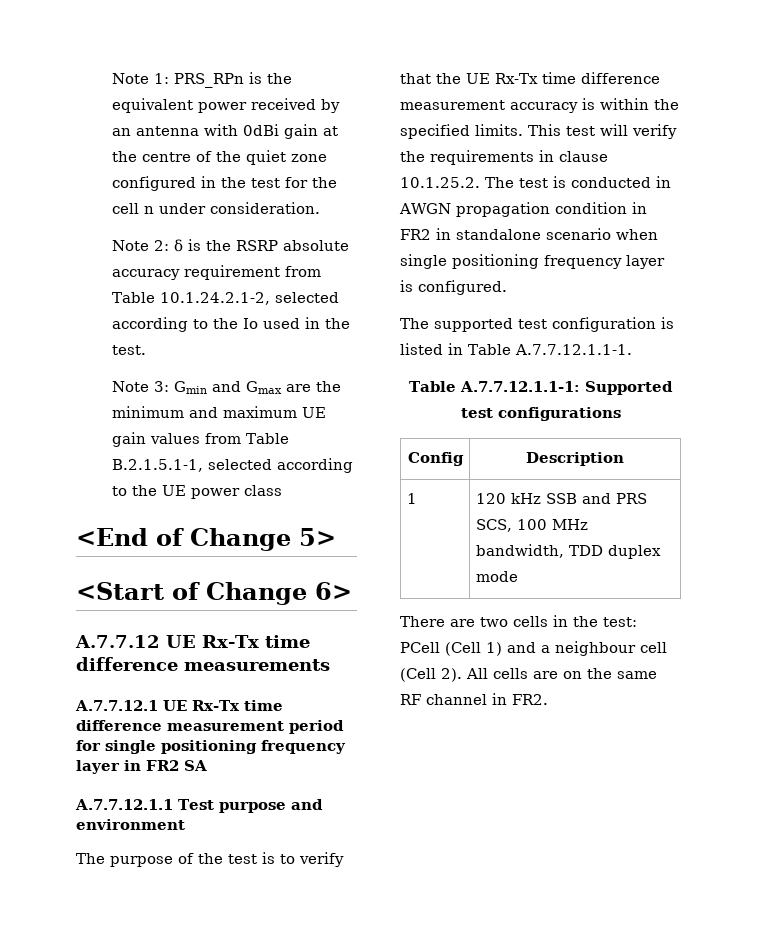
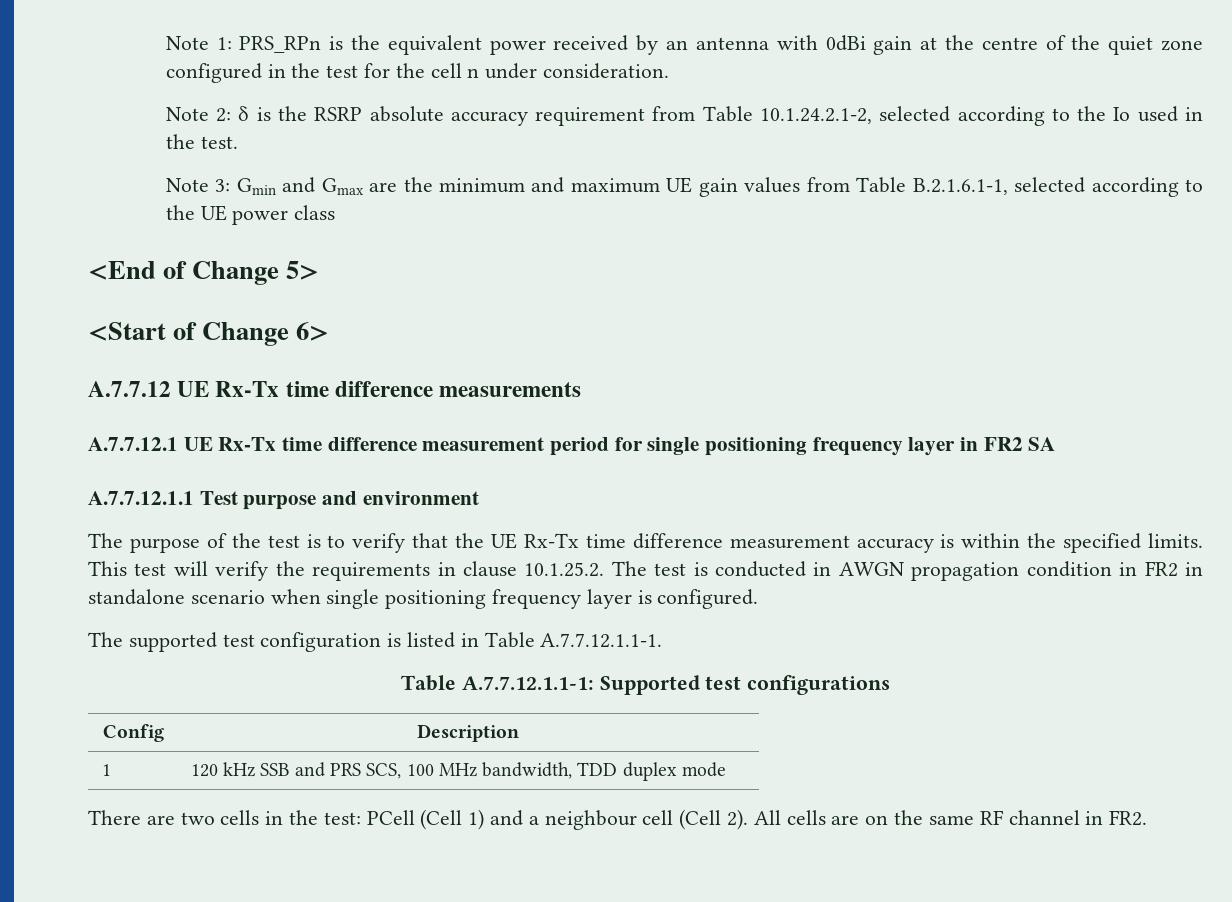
- Note 3: Gmin and Gmax are the minimum and maximum UE gain values from Table B.2.1.5.1-1, selected according to the UE power class
+ Note 3: Gmin and Gmax are the minimum and maximum UE gain values from Table B.2.1.6.1-1, selected according to the UE power class

